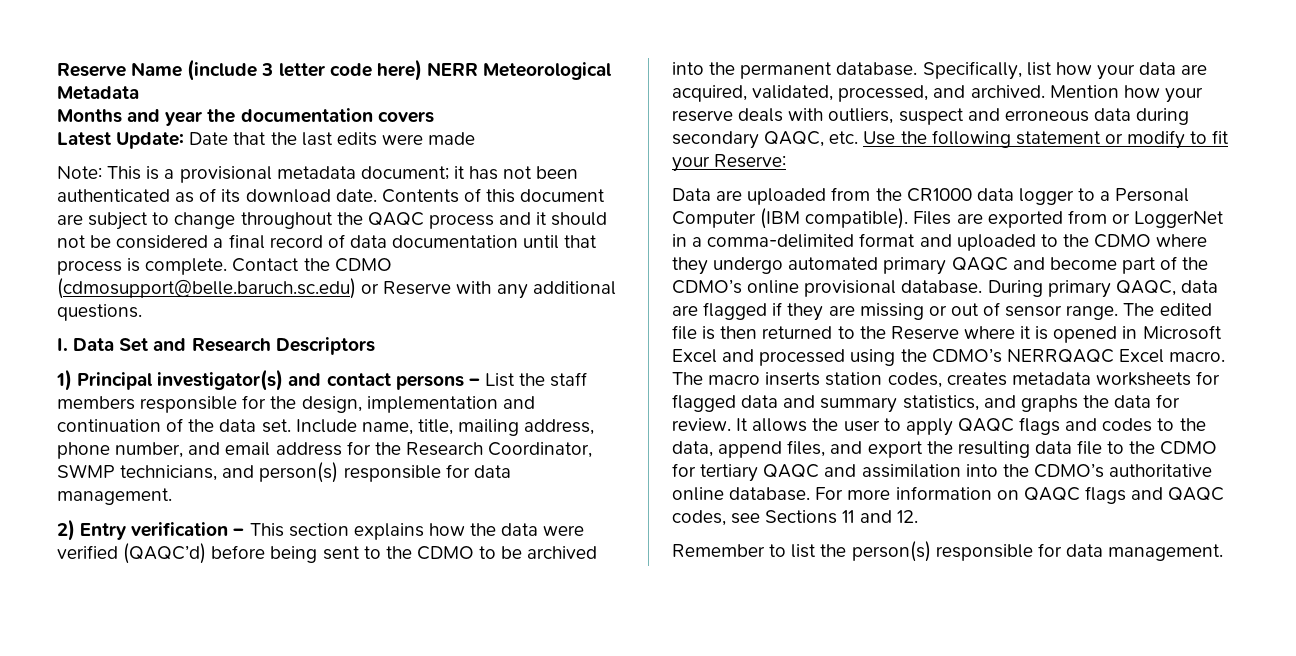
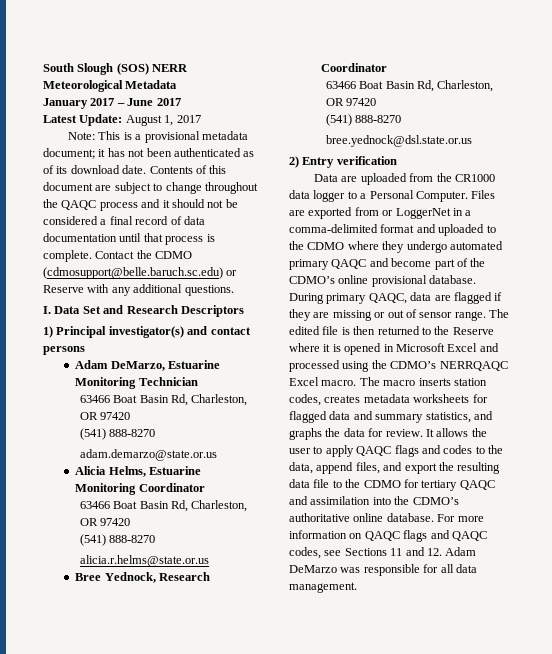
- Reserve Name (include 3 letter code here) NERR Meteorological Metadata
- Months and year the documentation covers
- Latest Update: Date that the last edits were made
+ South Slough (SOS) NERR Meteorological Metadata
+ January 2017 – June 2017
+ Latest Update: August 1, 2017
- 1) Principal investigator(s) and contact persons – List the staff members responsible for the design, implementation and continuation of the data set. Include name, title, mailing address, phone number, and email address for the Research Coordinator, SWMP technicians, and person(s) responsible for data management.
- 2) Entry verification – This section explains how the data were verified (QAQC’d) before being sent to the CDMO to be archived into the permanent database. Specifically, list how your data are acquired, validated, processed, and archived. Mention how your reserve deals with outliers, suspect and erroneous data during secondary QAQC, etc. Use the following statement or modify to fit your Reserve:
+ 1) Principal investigator(s) and contact persons
+ Adam DeMarzo, Estuarine Monitoring Technician
+ 63466 Boat Basin Rd, Charleston, OR 97420
+ (541) 888-8270
+ adam.demarzo@state.or.us
+ Alicia Helms, Estuarine Monitoring Coordinator
+ 63466 Boat Basin Rd, Charleston, OR 97420
+ (541) 888-8270
+ alicia.r.helms@state.or.us
+ Bree Yednock, Research Coordinator
+ 63466 Boat Basin Rd, Charleston, OR 97420
+ (541) 888-8270
+ bree.yednock@dsl.state.or.us
+ 2) Entry verification
- Data are uploaded from the CR1000 data logger to a Personal Computer (IBM compatible).
+ Data are uploaded from the CR1000 data logger to a Personal Computer.
- For more information on QAQC flags and QAQC codes, see Sections 11 and 12.
- Remember to list the person(s) responsible for data management.
+ For more information on QAQC flags and QAQC codes, see Sections 11 and 12. Adam DeMarzo was responsible for all data management.

